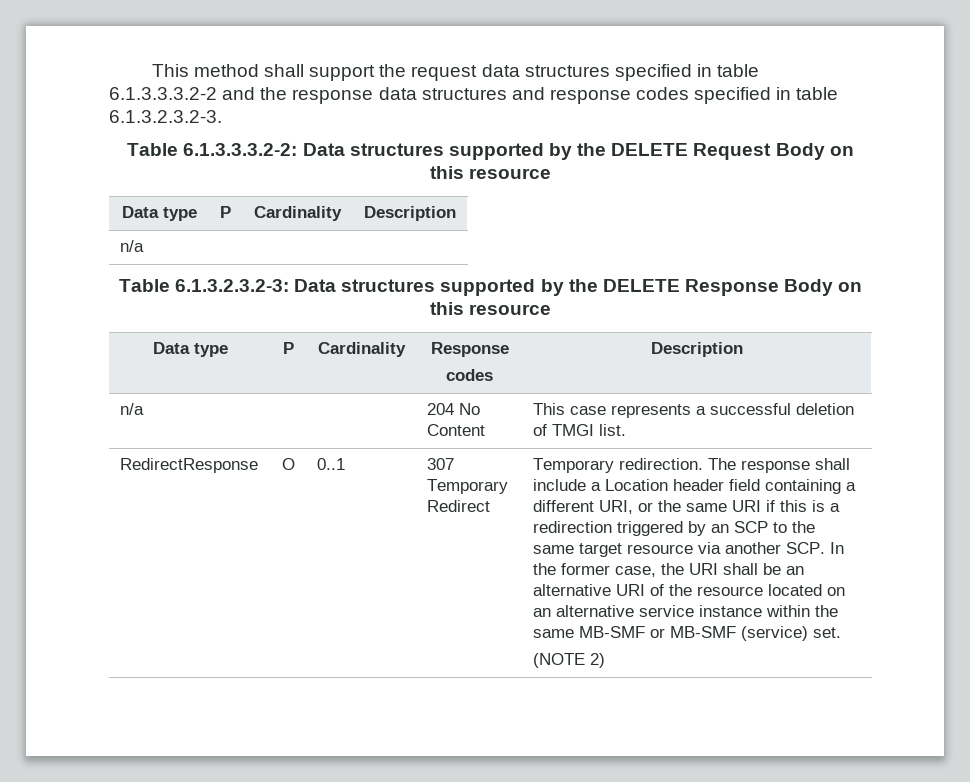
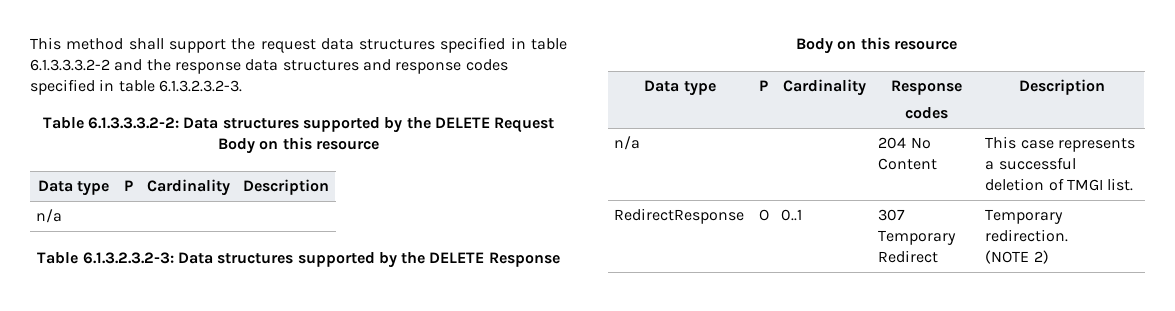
- The response shall include a Location header field containing a different URI, or the same URI if this is a redirection triggered by an SCP to the same target resource via another SCP. In the former case, the URI shall be an alternative URI of the resource located on an alternative service instance within the same MB-SMF or MB-SMF (service) set.

